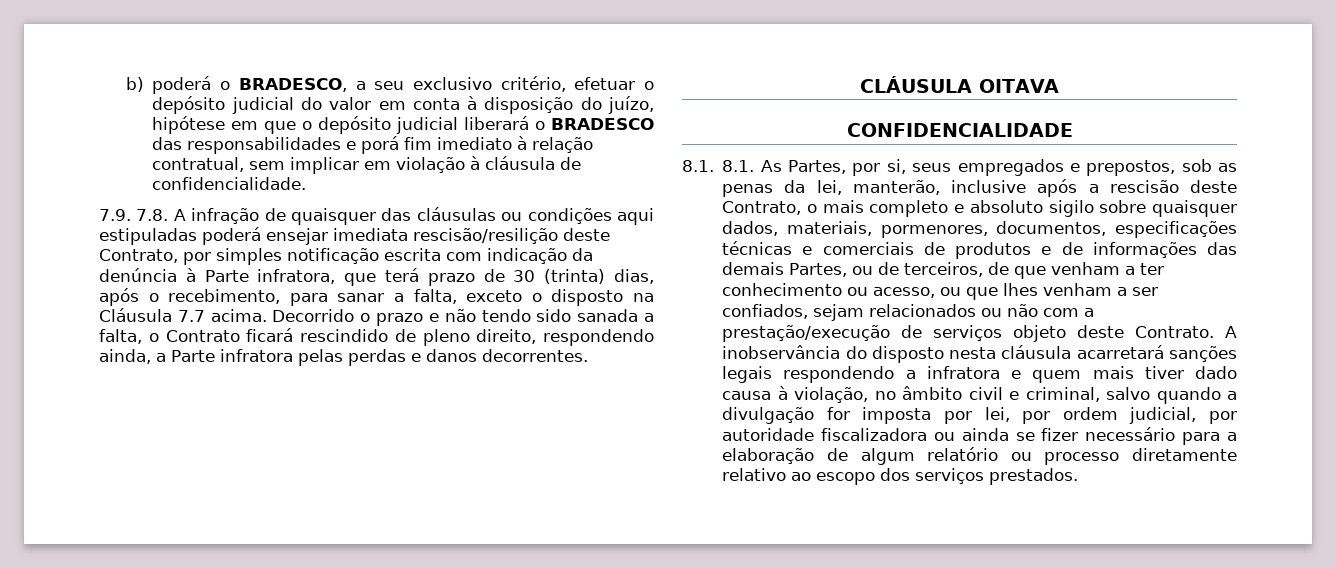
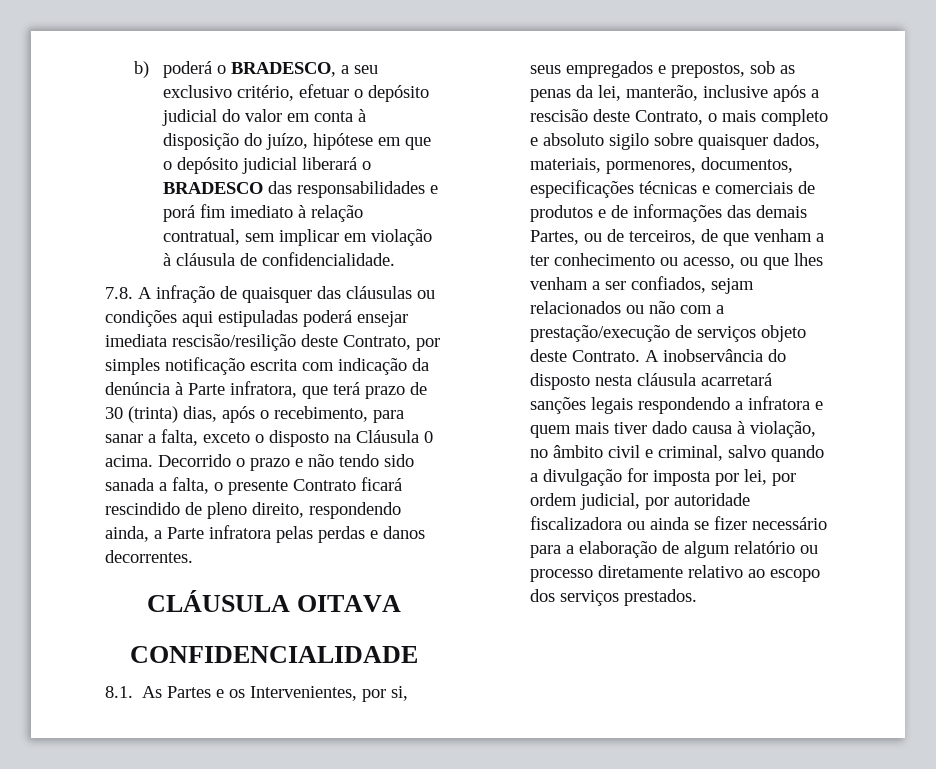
- 7.9. 7.8. A infração de quaisquer das cláusulas ou condições aqui estipuladas poderá ensejar imediata rescisão/resilição deste Contrato, por simples notificação escrita com indicação da denúncia à Parte infratora, que terá prazo de 30 (trinta) dias, após o recebimento, para sanar a falta, exceto o disposto na Cláusula 7.7 acima.
+ 7.8. A infração de quaisquer das cláusulas ou condições aqui estipuladas poderá ensejar imediata rescisão/resilição deste Contrato, por simples notificação escrita com indicação da denúncia à Parte infratora, que terá prazo de 30 (trinta) dias, após o recebimento, para sanar a falta, exceto o disposto na Cláusula 0 acima.
- Decorrido o prazo e não tendo sido sanada a falta, o Contrato ficará rescindido de pleno direito, respondendo ainda, a Parte infratora pelas perdas e danos decorrentes.
+ Decorrido o prazo e não tendo sido sanada a falta, o presente Contrato ficará rescindido de pleno direito, respondendo ainda, a Parte infratora pelas perdas e danos decorrentes.
- 8.1. 8.1. As Partes, por si, seus empregados e prepostos, sob as penas da lei, manterão, inclusive após a rescisão deste Contrato, o mais completo e absoluto sigilo sobre quaisquer dados, materiais, pormenores, documentos, especificações técnicas e comerciais de produtos e de informações das demais Partes, ou de terceiros, de que venham a ter conhecimento ou acesso, ou que lhes venham a ser confiados, sejam relacionados ou não com a prestação/execução de serviços objeto deste Contrato.
+ 8.1. As Partes e os Intervenientes, por si, seus empregados e prepostos, sob as penas da lei, manterão, inclusive após a rescisão deste Contrato, o mais completo e absoluto sigilo sobre quaisquer dados, materiais, pormenores, documentos, especificações técnicas e comerciais de produtos e de informações das demais Partes, ou de terceiros, de que venham a ter conhecimento ou acesso, ou que lhes venham a ser confiados, sejam relacionados ou não com a prestação/execução de serviços objeto deste Contrato.

